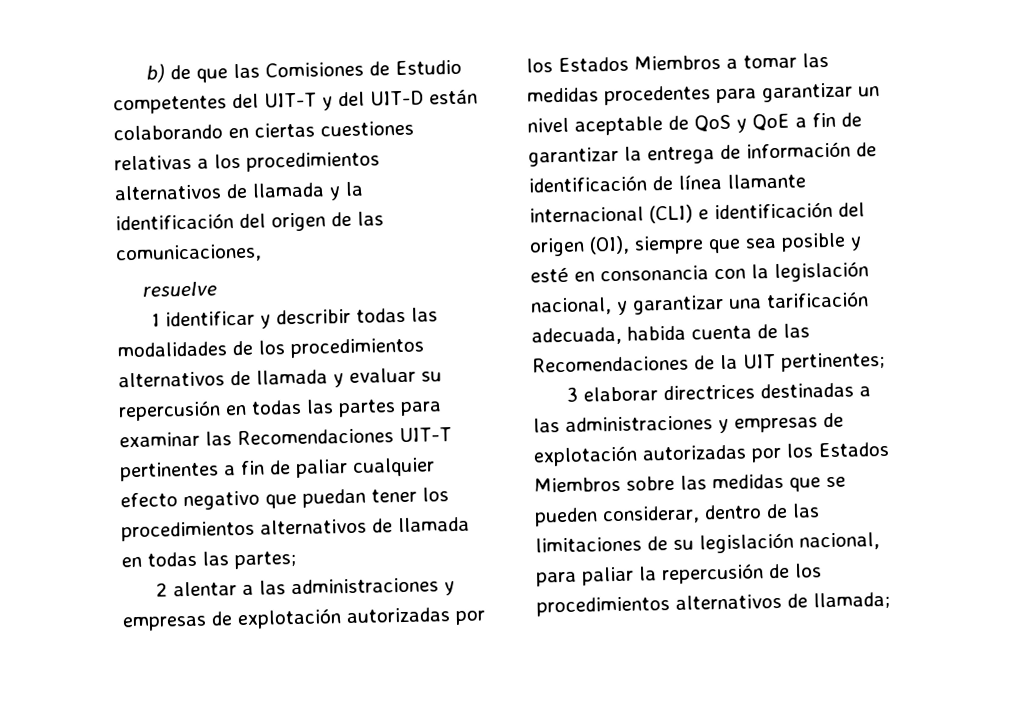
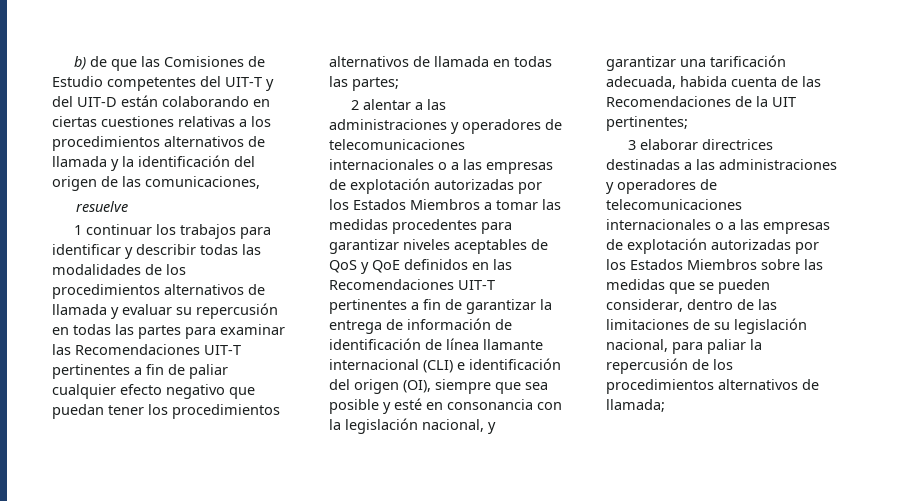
- 1 identificar y describir todas las modalidades de los procedimientos alternativos de llamada y evaluar su repercusión en todas las partes para examinar las Recomendaciones UIT-T pertinentes a fin de paliar cualquier efecto negativo que puedan tener los procedimientos alternativos de llamada en todas las partes;
+ 1 continuar los trabajos para identificar y describir todas las modalidades de los procedimientos alternativos de llamada y evaluar su repercusión en todas las partes para examinar las Recomendaciones UIT-T pertinentes a fin de paliar cualquier efecto negativo que puedan tener los procedimientos alternativos de llamada en todas las partes;
- 2 alentar a las administraciones y empresas de explotación autorizadas por los Estados Miembros a tomar las medidas procedentes para garantizar un nivel aceptable de QoS y QoE a fin de garantizar la entrega de información de identificación de línea llamante internacional (CLI) e identificación del origen (OI), siempre que sea posible y esté en consonancia con la legislación nacional, y garantizar una tarificación adecuada, habida cuenta de las Recomendaciones de la UIT pertinentes;
+ 2 alentar a las administraciones y operadores de telecomunicaciones internacionales o a las empresas de explotación autorizadas por los Estados Miembros a tomar las medidas procedentes para garantizar niveles aceptables de QoS y QoE definidos en las Recomendaciones UIT-T pertinentes a fin de garantizar la entrega de información de identificación de línea llamante internacional (CLI) e identificación del origen (OI), siempre que sea posible y esté en consonancia con la legislación nacional, y garantizar una tarificación adecuada, habida cuenta de las Recomendaciones de la UIT pertinentes;
- 3 elaborar directrices destinadas a las administraciones y empresas de explotación autorizadas por los Estados Miembros sobre las medidas que se pueden considerar, dentro de las limitaciones de su legislación nacional, para paliar la repercusión de los procedimientos alternativos de llamada;
+ 3 elaborar directrices destinadas a las administraciones y operadores de telecomunicaciones internacionales o a las empresas de explotación autorizadas por los Estados Miembros sobre las medidas que se pueden considerar, dentro de las limitaciones de su legislación nacional, para paliar la repercusión de los procedimientos alternativos de llamada;

